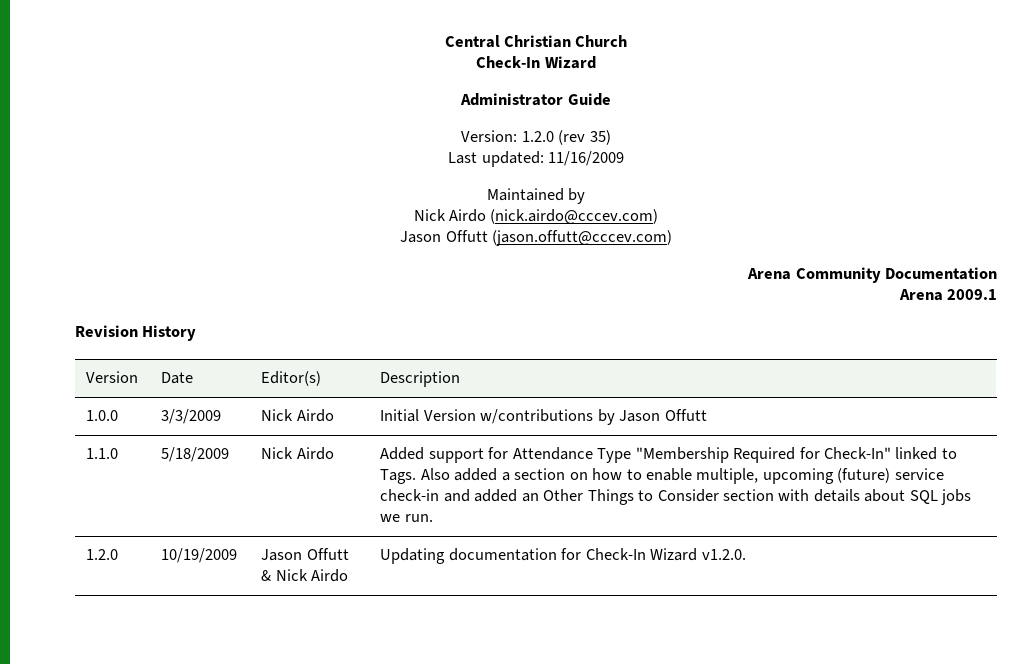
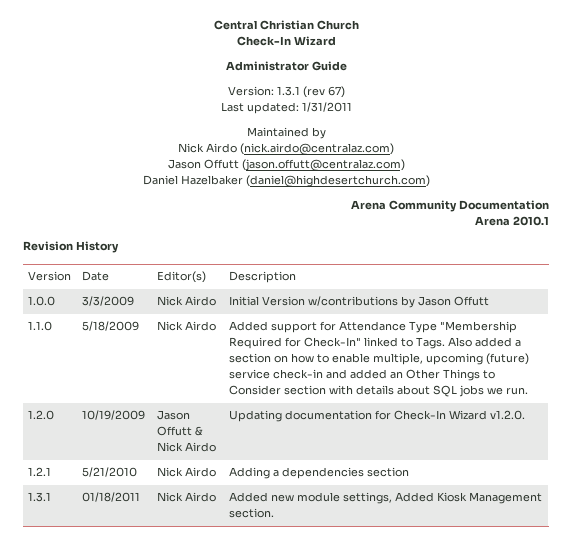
- Version: 1.2.0 (rev 35)
+ Version: 1.3.1 (rev 67)
- Last updated: 11/16/2009
+ Last updated: 1/31/2011
- Nick Airdo (nick.airdo@cccev.com)
- Jason Offutt (jason.offutt@cccev.com)
+ Nick Airdo (nick.airdo@centralaz.com)
+ Jason Offutt (jason.offutt@centralaz.com)
+ Daniel Hazelbaker (daniel@highdesertchurch.com)
- Arena 2009.1
+ Arena 2010.1
+ 1.2.1 | 5/21/2010 | Nick Airdo | Adding a dependencies section
+ 1.3.1 | 01/18/2011 | Nick Airdo | Added new module settings, Added Kiosk Management section.

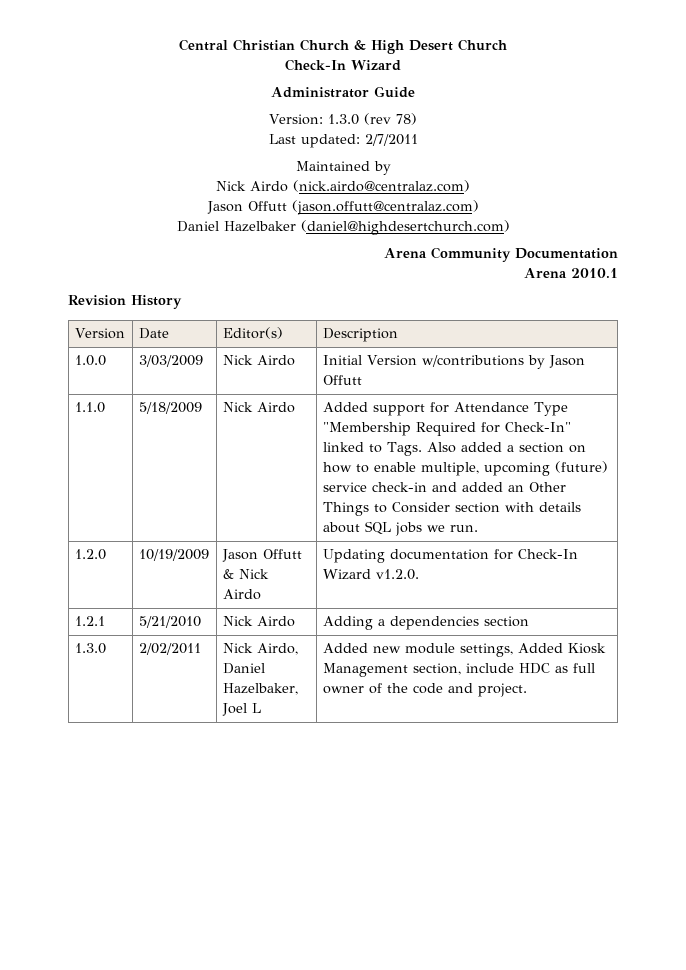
- Central Christian Church
+ Central Christian Church & High Desert Church
- Version: 1.3.1 (rev 67)
+ Version: 1.3.0 (rev 78)
- Last updated: 1/31/2011
+ Last updated: 2/7/2011
- 1.0.0 | 3/3/2009 | Nick Airdo | Initial Version w/contributions by Jason Offutt
+ 1.0.0 | 3/03/2009 | Nick Airdo | Initial Version w/contributions by Jason Offutt
- 1.3.1 | 01/18/2011 | Nick Airdo | Added new module settings, Added Kiosk Management section.
+ 1.3.0 | 2/02/2011 | Nick Airdo, Daniel Hazelbaker, Joel L | Added new module settings, Added Kiosk Management section, include HDC as full owner of the code and project.

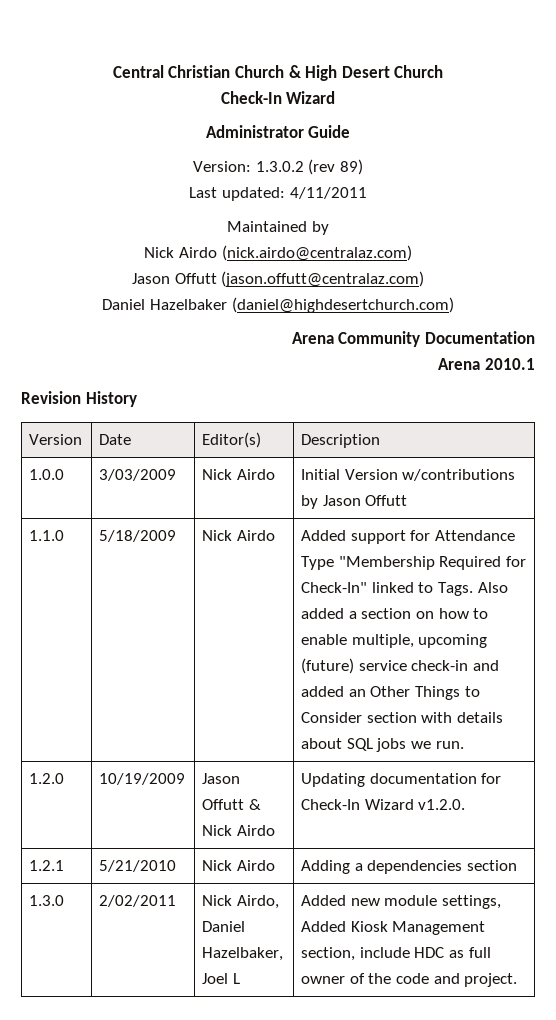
- Version: 1.3.0 (rev 78)
+ Version: 1.3.0.2 (rev 89)
- Last updated: 2/7/2011
+ Last updated: 4/11/2011

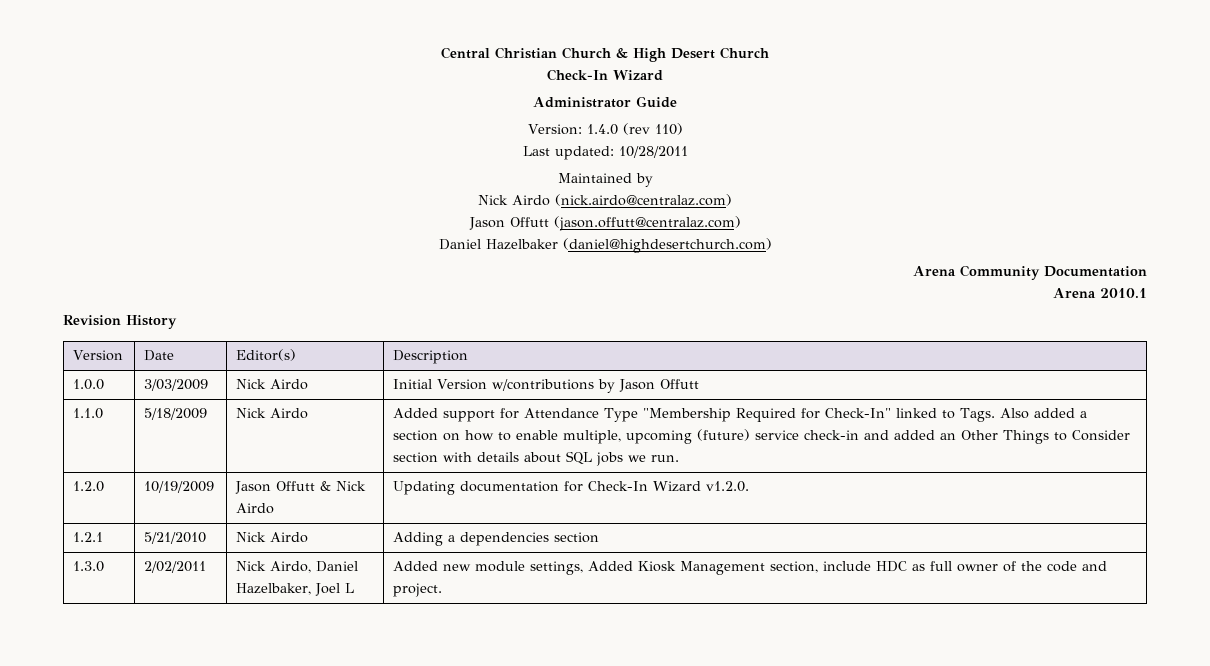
- Version: 1.3.0.2 (rev 89)
+ Version: 1.4.0 (rev 110)
- Last updated: 4/11/2011
+ Last updated: 10/28/2011

